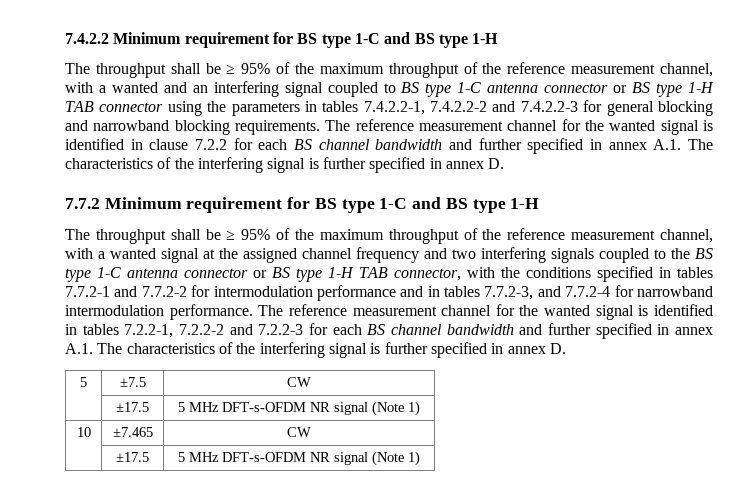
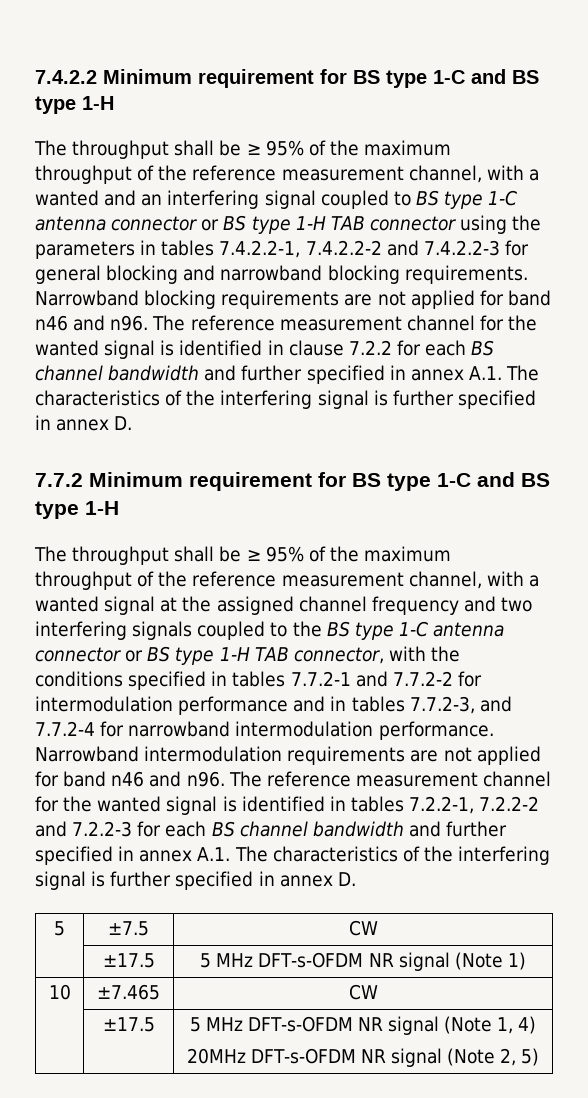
+ Narrowband blocking requirements are not applied for band n46 and n96.
+ Narrowband intermodulation requirements are not applied for band n46 and n96.
  10 | ±7.465 | CW
- | ±17.5 | 5 MHz DFT-s-OFDM NR signal (Note 1)
+ | ±17.5 | 5 MHz DFT-s-OFDM NR signal (Note 1, 4)
+ 20MHz DFT-s-OFDM NR signal (Note 2, 5)

